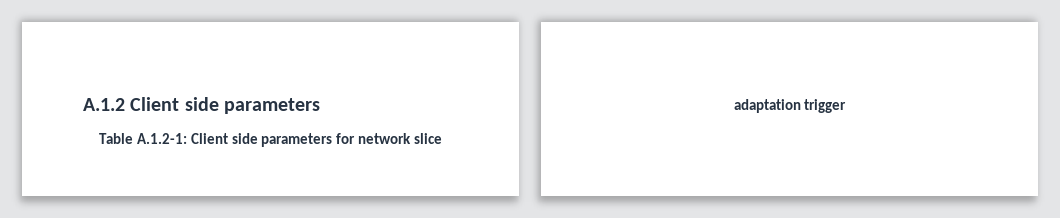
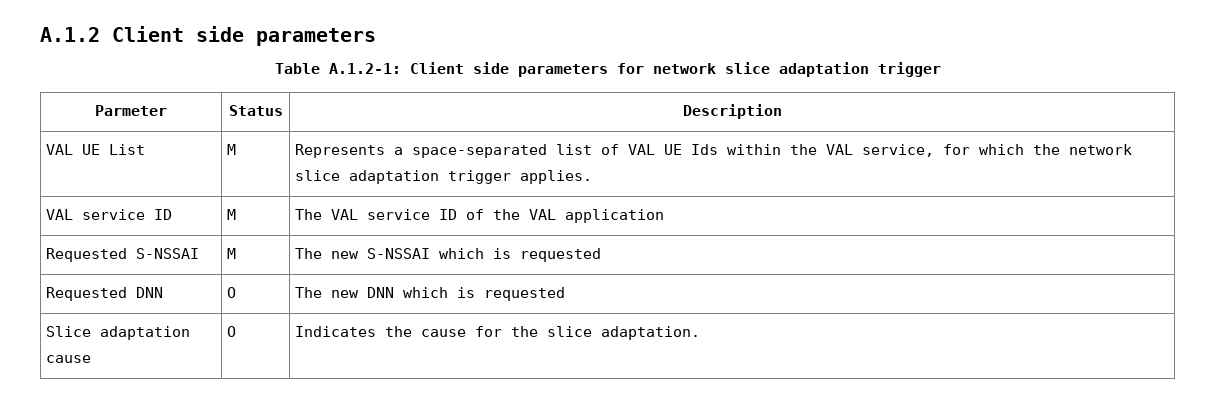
+ Parmeter | Status | Description
+ VAL UE List | M | Represents a space-separated list of VAL UE Ids within the VAL service, for which the network slice adaptation trigger applies.
+ VAL service ID | M | The VAL service ID of the VAL application
+ Requested S-NSSAI | M | The new S-NSSAI which is requested
+ Requested DNN | O | The new DNN which is requested
+ Slice adaptation cause | O | Indicates the cause for the slice adaptation.

